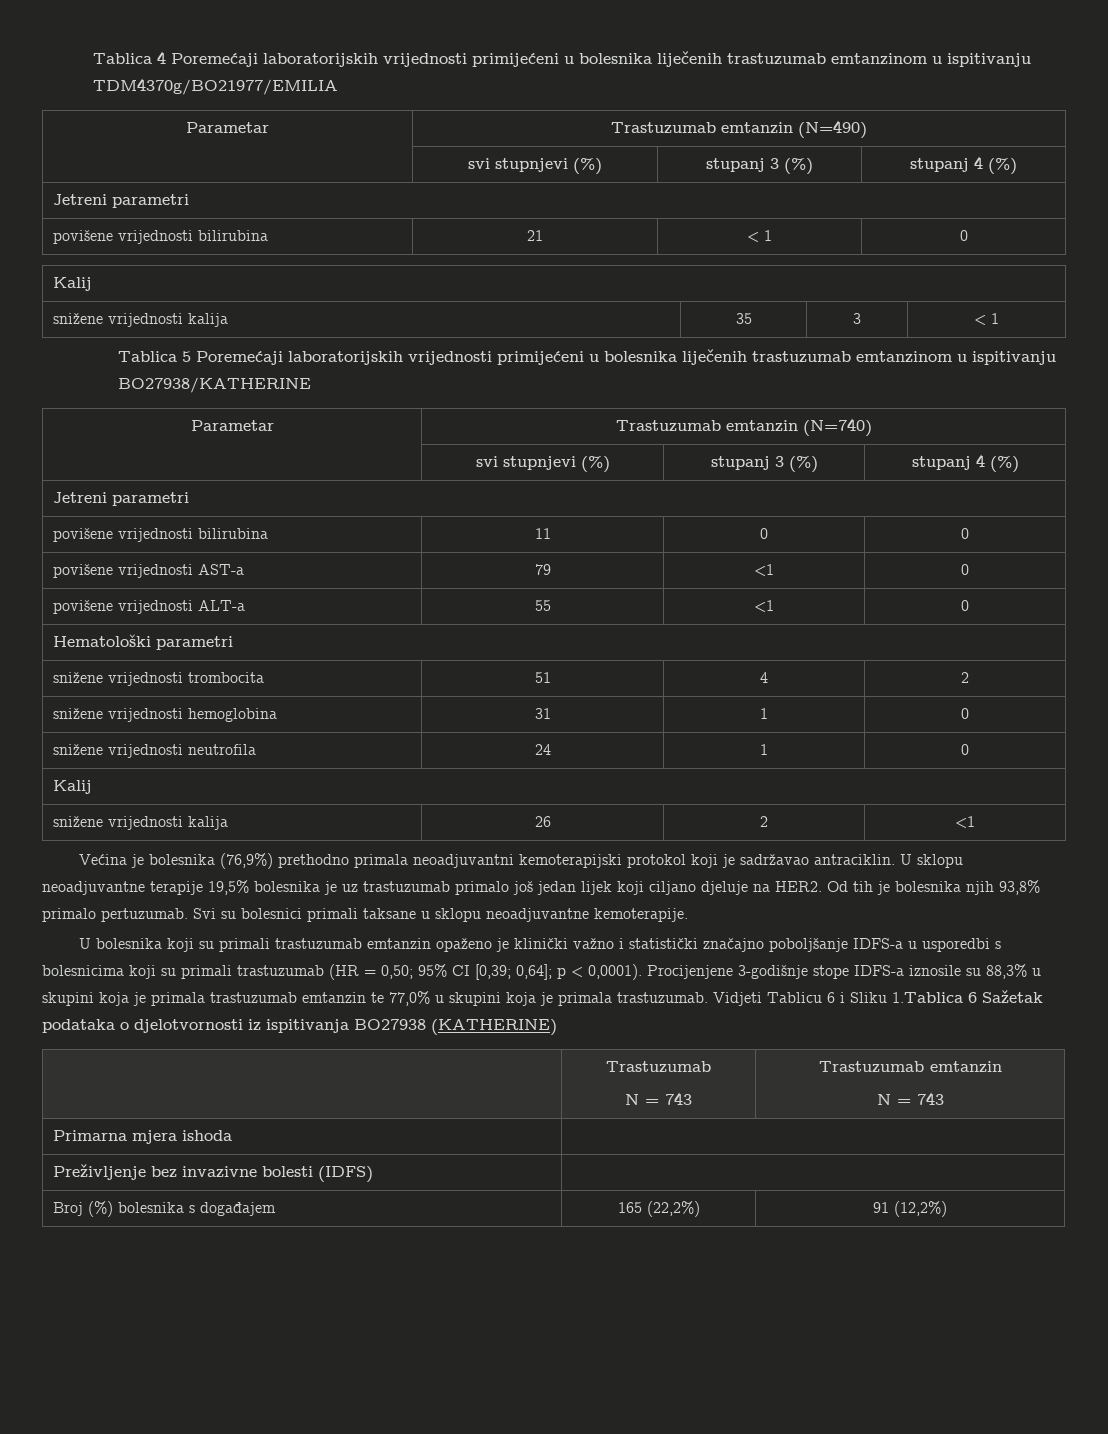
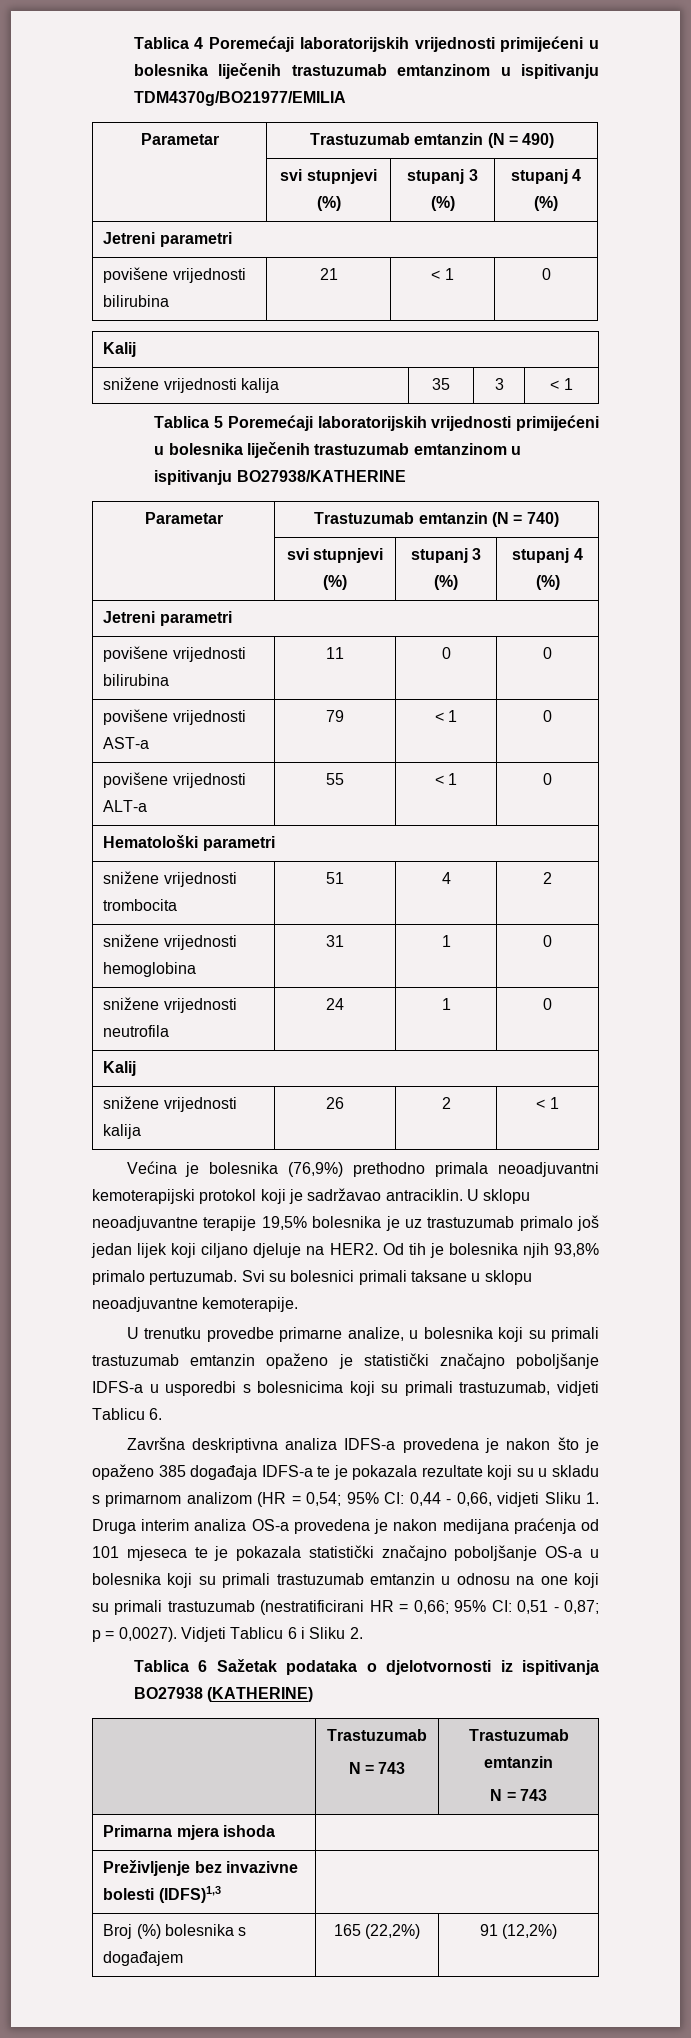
- Parametar | Trastuzumab emtanzin (N=490)
+ Parametar | Trastuzumab emtanzin (N = 490)
- Parametar | Trastuzumab emtanzin (N=740)
+ Parametar | Trastuzumab emtanzin (N = 740)
- povišene vrijednosti AST-a | 79 | <1 | 0
+ povišene vrijednosti AST-a | 79 | < 1 | 0
- povišene vrijednosti ALT-a | 55 | <1 | 0
+ povišene vrijednosti ALT-a | 55 | < 1 | 0
- snižene vrijednosti kalija | 26 | 2 | <1
+ snižene vrijednosti kalija | 26 | 2 | < 1
- U bolesnika koji su primali trastuzumab emtanzin opaženo je klinički važno i statistički značajno poboljšanje IDFS-a u usporedbi s bolesnicima koji su primali trastuzumab (HR = 0,50; 95% CI [0,39; 0,64]; p < 0,0001). Procijenjene 3-godišnje stope IDFS-a iznosile su 88,3% u skupini koja je primala trastuzumab emtanzin te 77,0% u skupini koja je primala trastuzumab.
+ U trenutku provedbe primarne analize, u bolesnika koji su primali trastuzumab emtanzin opaženo je statistički značajno poboljšanje IDFS-a u usporedbi s bolesnicima koji su primali trastuzumab, vidjeti Tablicu 6.
+ Završna deskriptivna analiza IDFS-a provedena je nakon što je opaženo 385 događaja IDFS-a te je pokazala rezultate koji su u skladu s primarnom analizom (HR = 0,54; 95% CI: 0,44 - 0,66, vidjeti Sliku 1. Druga interim analiza OS-a provedena je nakon medijana praćenja od 101 mjeseca te je pokazala statistički značajno poboljšanje OS-a u bolesnika koji su primali trastuzumab emtanzin u odnosu na one koji su primali trastuzumab (nestratificirani HR = 0,66; 95% CI: 0,51 - 0,87; p = 0,0027).
- Vidjeti Tablicu 6 i Sliku 1.Tablica 6 Sažetak podataka o djelotvornosti iz ispitivanja BO27938 (KATHERINE)
+ Vidjeti Tablicu 6 i Sliku 2.
+ Tablica 6 Sažetak podataka o djelotvornosti iz ispitivanja BO27938 (KATHERINE)
- Preživljenje bez invazivne bolesti (IDFS) |
+ Preživljenje bez invazivne bolesti (IDFS)1,3 |

